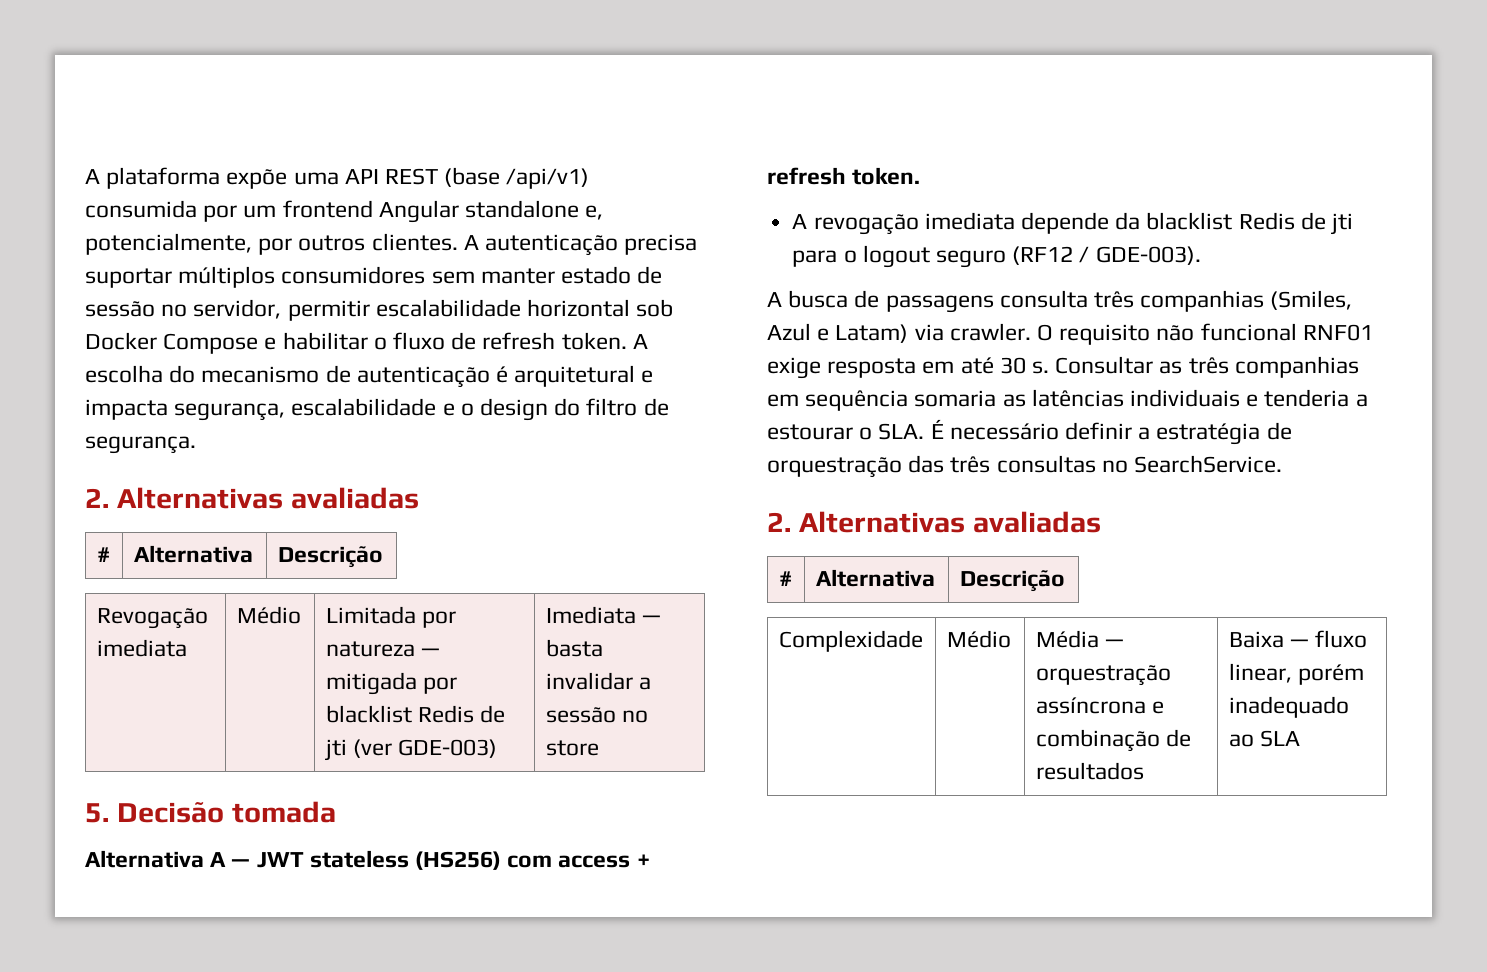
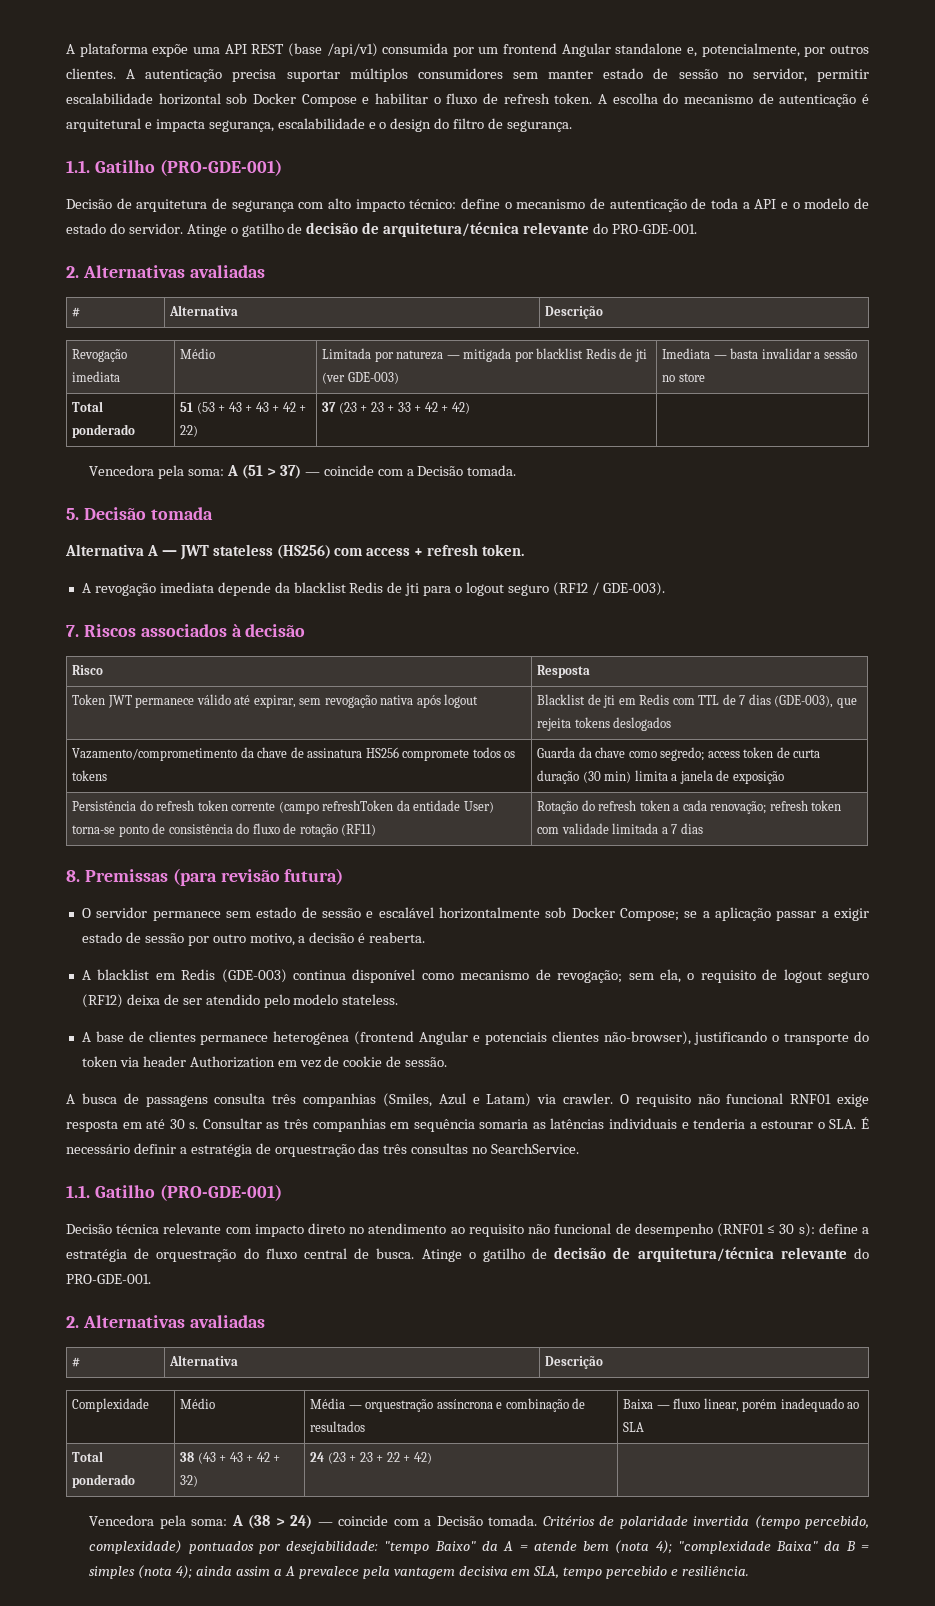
  A escolha do mecanismo de autenticação é arquitetural e impacta segurança, escalabilidade e o design do filtro de segurança.
+ 1.1. Gatilho (PRO-GDE-001)
+ Decisão de arquitetura de segurança com alto impacto técnico: define o mecanismo de autenticação de toda a API e o modelo de estado do servidor. Atinge o gatilho de decisão de arquitetura/técnica relevante do PRO-GDE-001.
+ Total ponderado | 51 (5·3 + 4·3 + 4·3 + 4·2 + 2·2) | 37 (2·3 + 2·3 + 3·3 + 4·2 + 4·2) |
+ Vencedora pela soma: A (51 > 37) — coincide com a Decisão tomada.
+ 7. Riscos associados à decisão
+ Risco | Resposta
+ Token JWT permanece válido até expirar, sem revogação nativa após logout | Blacklist de jti em Redis com TTL de 7 dias (GDE-003), que rejeita tokens deslogados
+ Vazamento/comprometimento da chave de assinatura HS256 compromete todos os tokens | Guarda da chave como segredo; access token de curta duração (30 min) limita a janela de exposição
+ Persistência do refresh token corrente (campo refreshToken da entidade User) torna-se ponto de consistência do fluxo de rotação (RF11) | Rotação do refresh token a cada renovação; refresh token com validade limitada a 7 dias
+ 8. Premissas (para revisão futura)
+ O servidor permanece sem estado de sessão e escalável horizontalmente sob Docker Compose; se a aplicação passar a exigir estado de sessão por outro motivo, a decisão é reaberta.
+ A blacklist em Redis (GDE-003) continua disponível como mecanismo de revogação; sem ela, o requisito de logout seguro (RF12) deixa de ser atendido pelo modelo stateless.
+ A base de clientes permanece heterogênea (frontend Angular e potenciais clientes não-browser), justificando o transporte do token via header Authorization em vez de cookie de sessão.
  Consultar as três companhias em sequência somaria as latências individuais e tenderia a estourar o SLA. É necessário definir a estratégia de orquestração das três consultas no SearchService.
+ 1.1. Gatilho (PRO-GDE-001)
+ Decisão técnica relevante com impacto direto no atendimento ao requisito não funcional de desempenho (RNF01 ≤ 30 s): define a estratégia de orquestração do fluxo central de busca. Atinge o gatilho de decisão de arquitetura/técnica relevante do PRO-GDE-001.
+ Total ponderado | 38 (4·3 + 4·3 + 4·2 + 3·2) | 24 (2·3 + 2·3 + 2·2 + 4·2) |
+ Vencedora pela soma: A (38 > 24) — coincide com a Decisão tomada. Critérios de polaridade invertida (tempo percebido, complexidade) pontuados por desejabilidade: "tempo Baixo" da A = atende bem (nota 4); "complexidade Baixa" da B = simples (nota 4); ainda assim a A prevalece pela vantagem decisiva em SLA, tempo percebido e resiliência.

